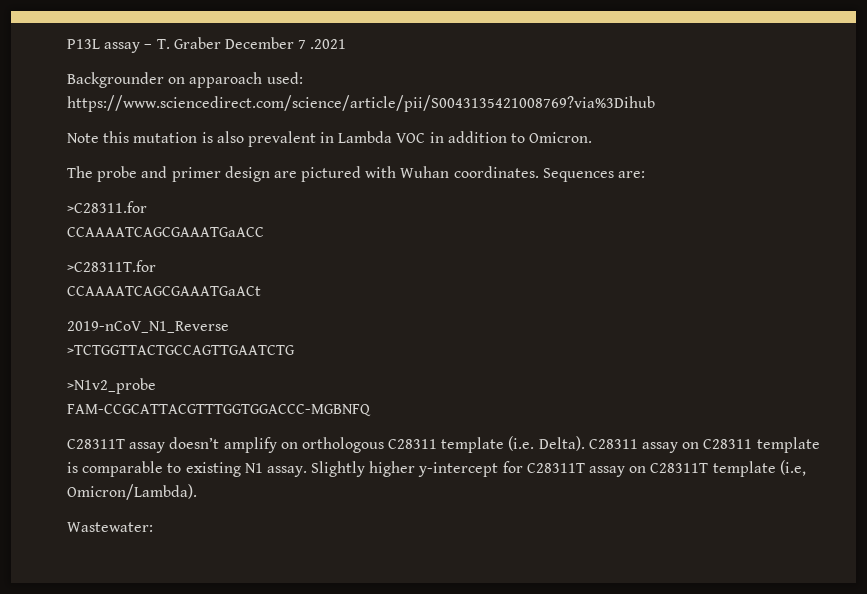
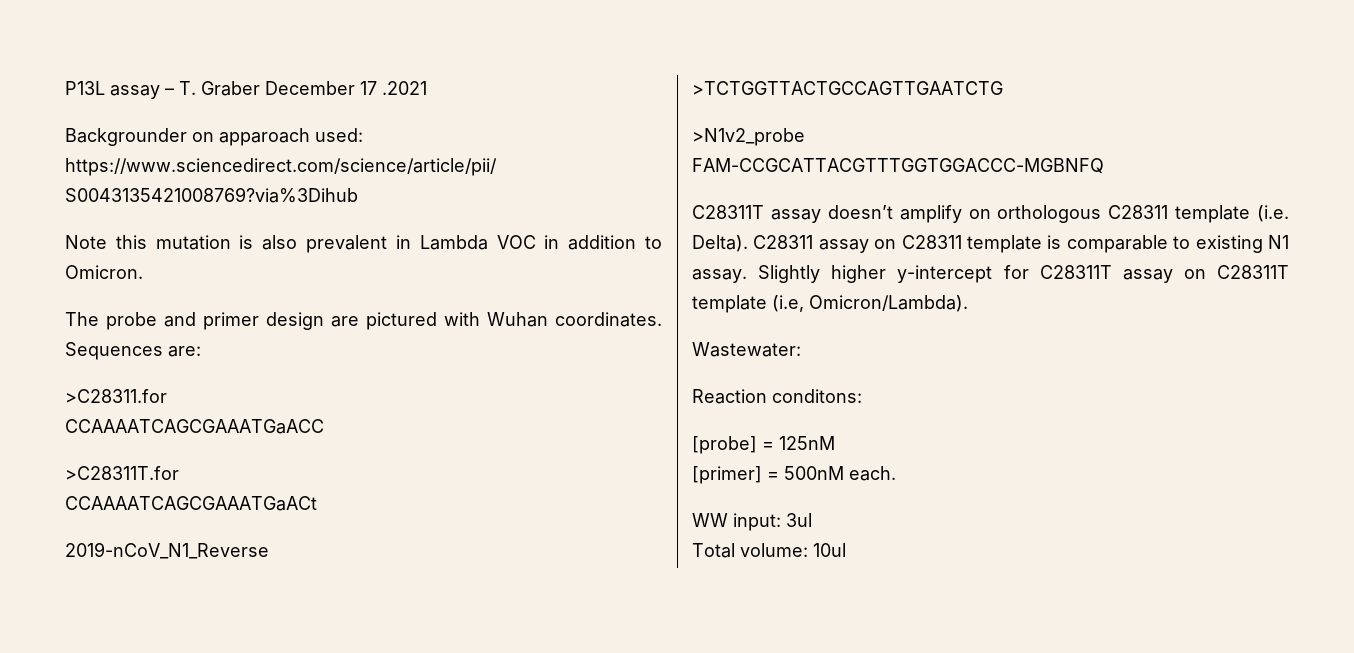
- P13L assay – T. Graber December 7 .2021
+ P13L assay – T. Graber December 17 .2021
+ Reaction conditons:
+ [probe] = 125nM
+ [primer] = 500nM each.
+ WW input: 3ul
+ Total volume: 10ul

